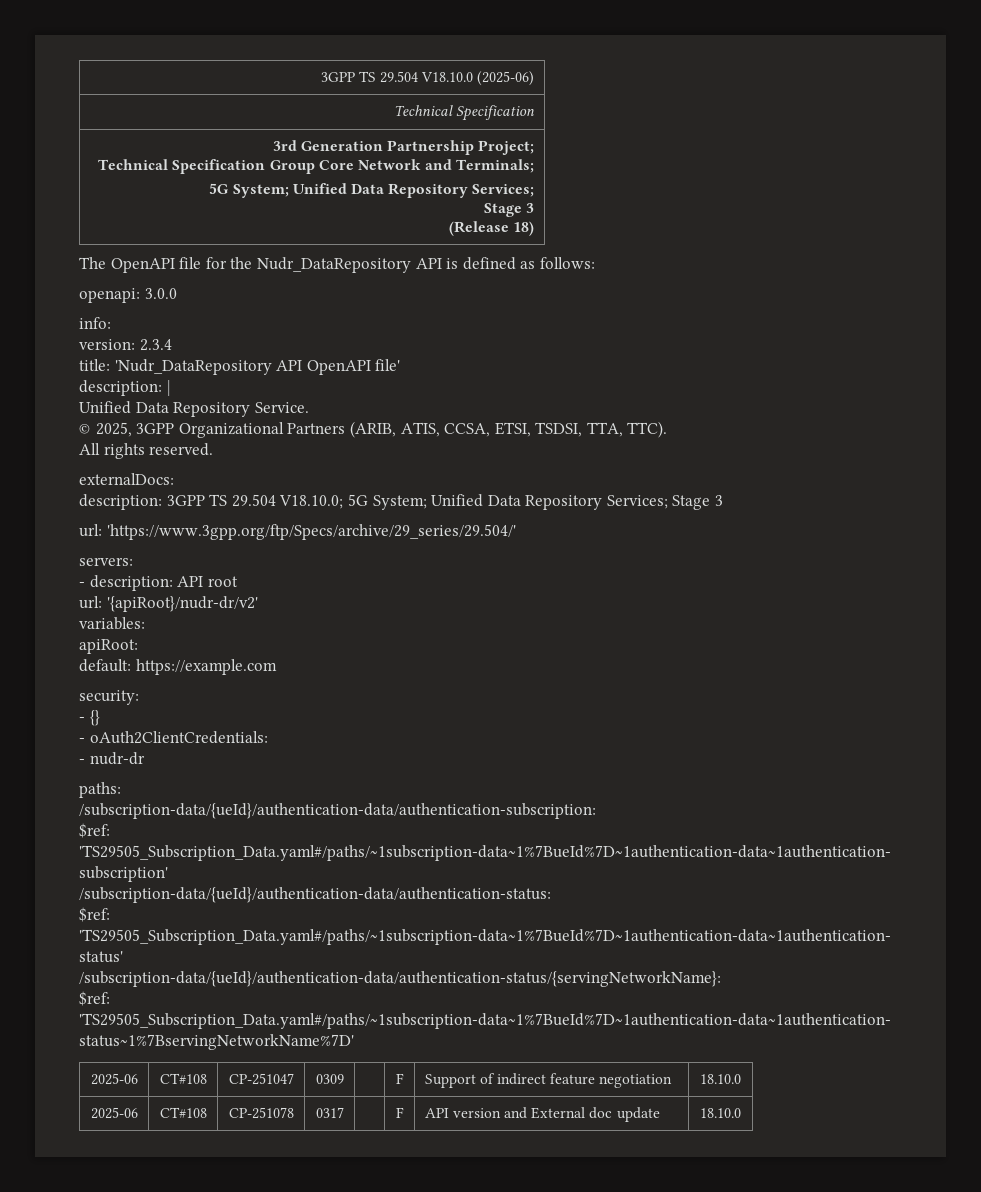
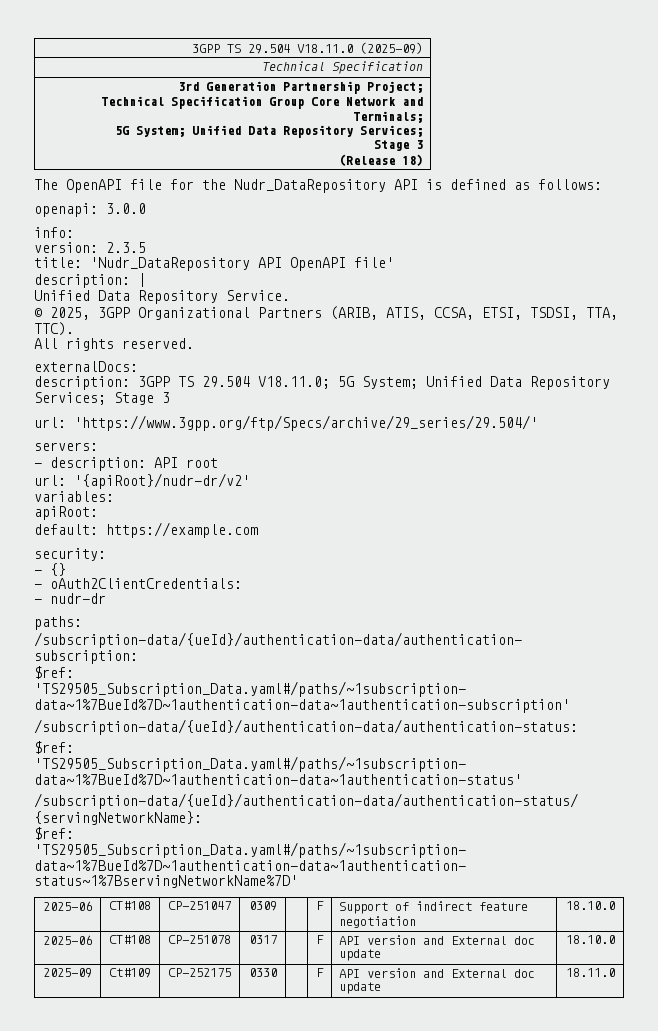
- 3GPP TS 29.504 V18.10.0 (2025-06)
+ 3GPP TS 29.504 V18.11.0 (2025-09)
- version: 2.3.4
+ version: 2.3.5
- description: 3GPP TS 29.504 V18.10.0; 5G System; Unified Data Repository Services; Stage 3
+ description: 3GPP TS 29.504 V18.11.0; 5G System; Unified Data Repository Services; Stage 3
+ 2025-09 | Ct#109 | CP-252175 | 0330 | | F | API version and External doc update | 18.11.0

